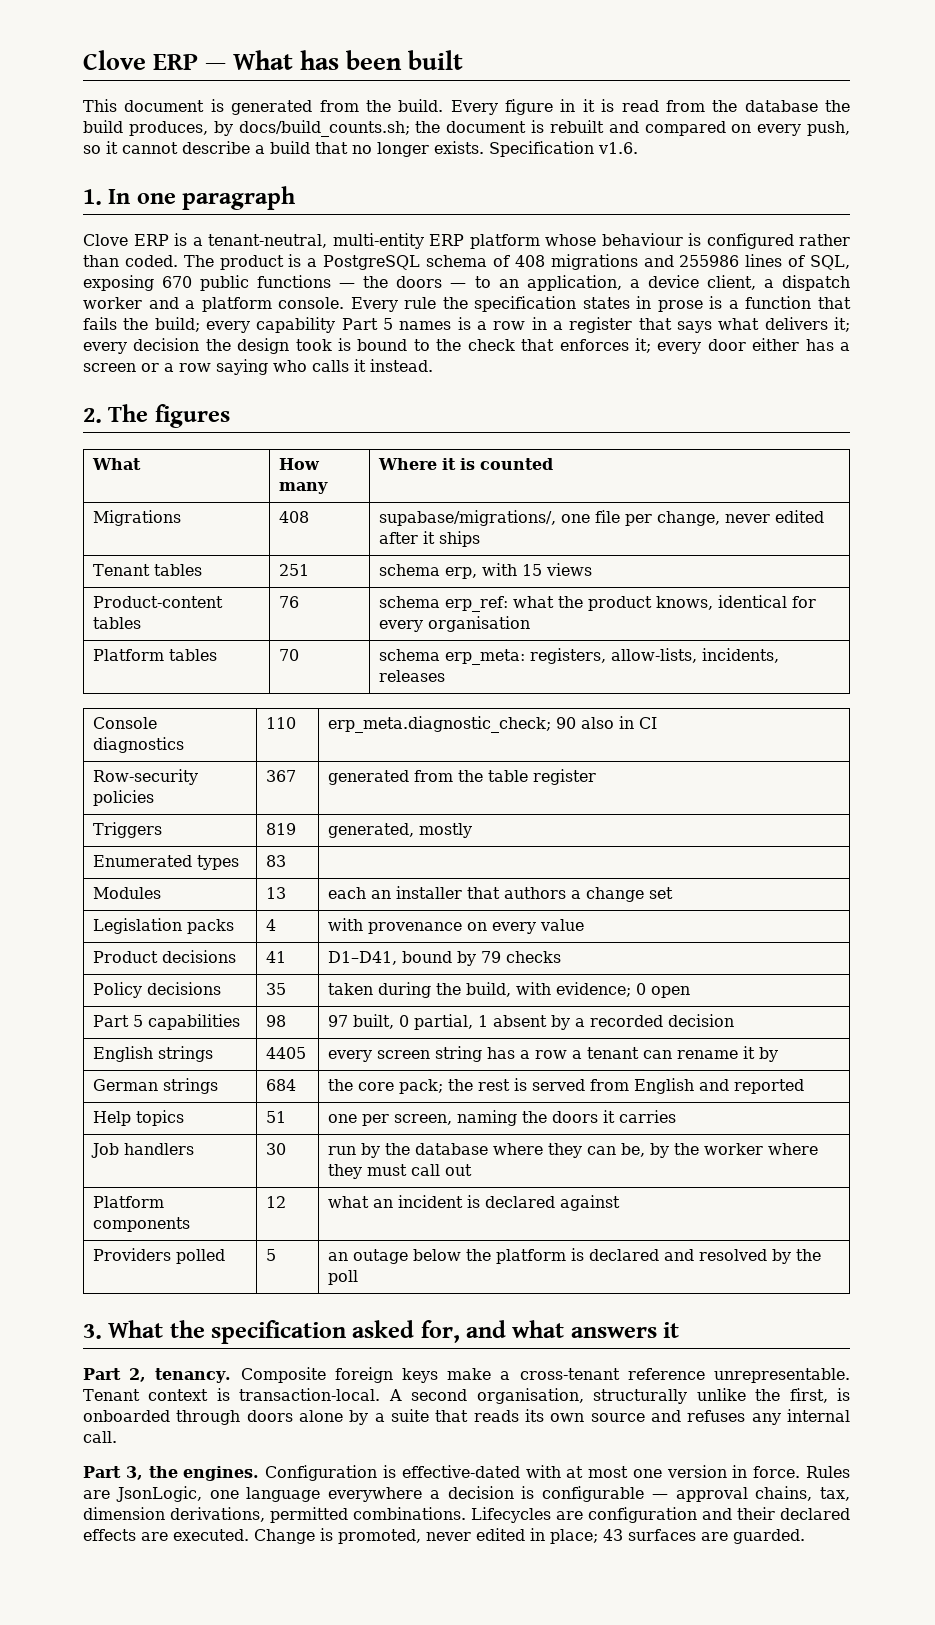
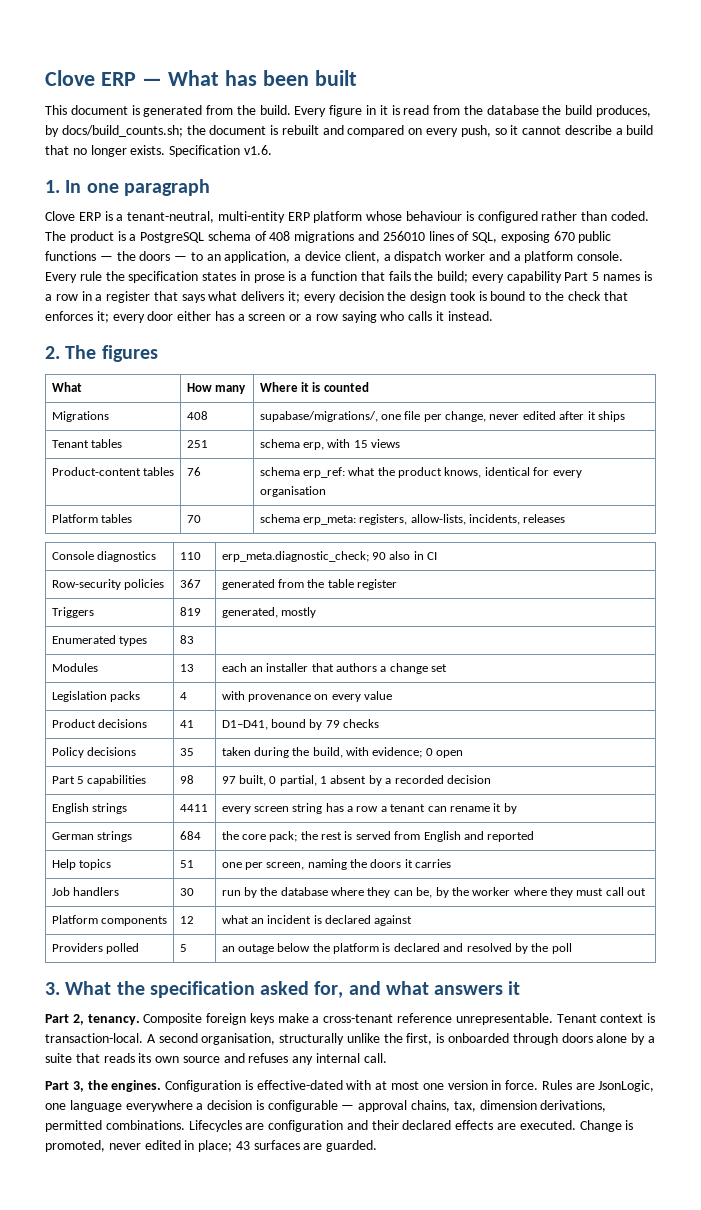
- The product is a PostgreSQL schema of 408 migrations and 255986 lines of SQL, exposing 670 public functions — the doors — to an application, a device client, a dispatch worker and a platform console.
+ The product is a PostgreSQL schema of 408 migrations and 256010 lines of SQL, exposing 670 public functions — the doors — to an application, a device client, a dispatch worker and a platform console.
- English strings | 4405 | every screen string has a row a tenant can rename it by
+ English strings | 4411 | every screen string has a row a tenant can rename it by

